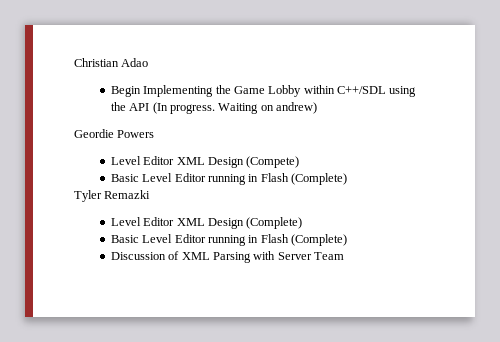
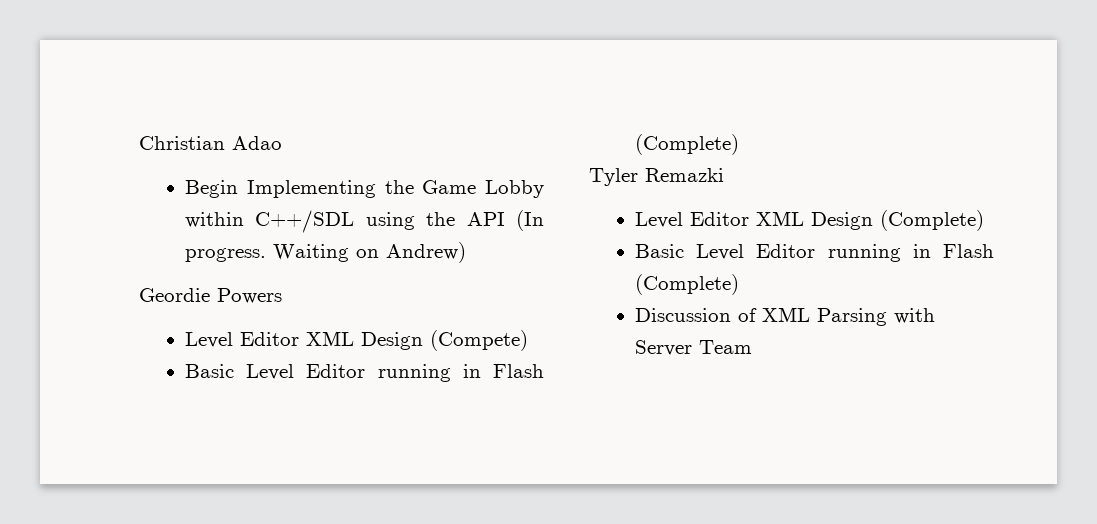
- Waiting on andrew)
+ Waiting on Andrew)

